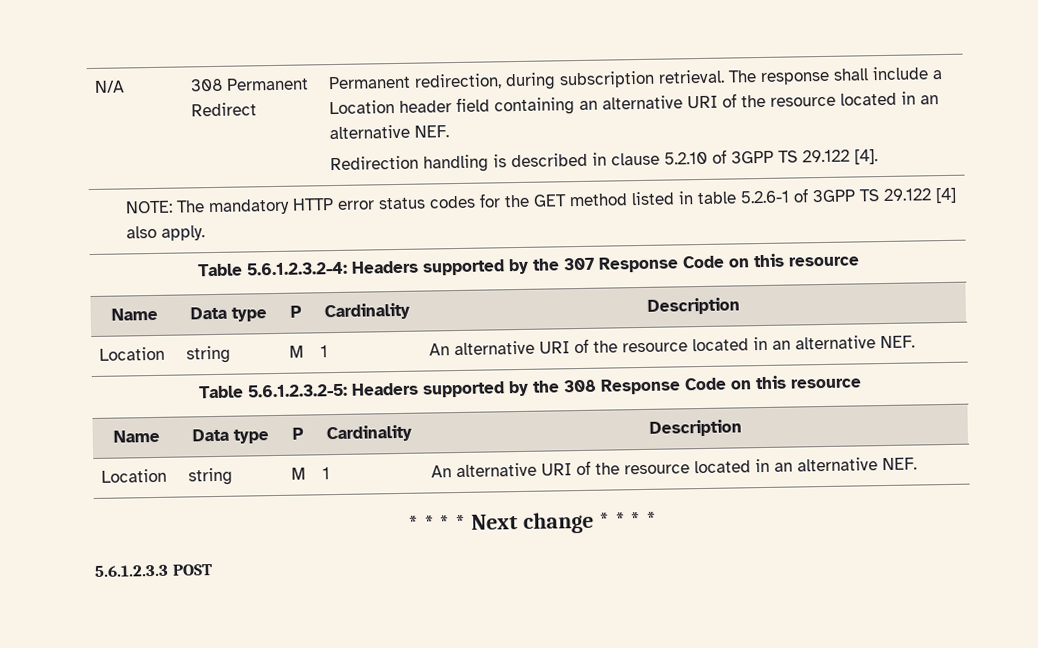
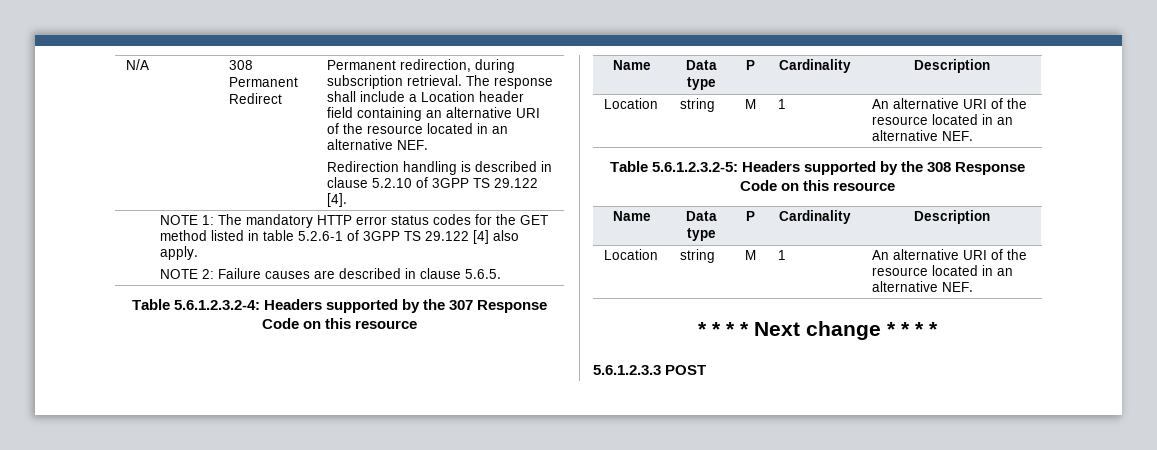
- NOTE: The mandatory HTTP error status codes for the GET method listed in table 5.2.6-1 of 3GPP TS 29.122 [4] also apply.
+ NOTE 1: The mandatory HTTP error status codes for the GET method listed in table 5.2.6-1 of 3GPP TS 29.122 [4] also apply.
+ NOTE 2: Failure causes are described in clause 5.6.5.

